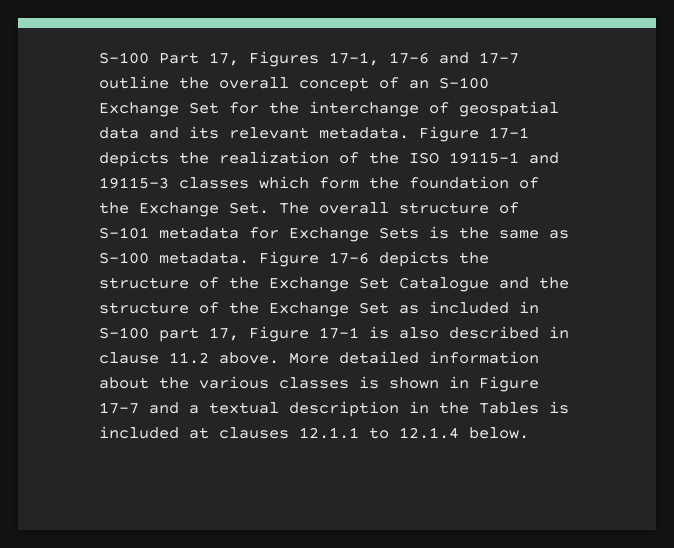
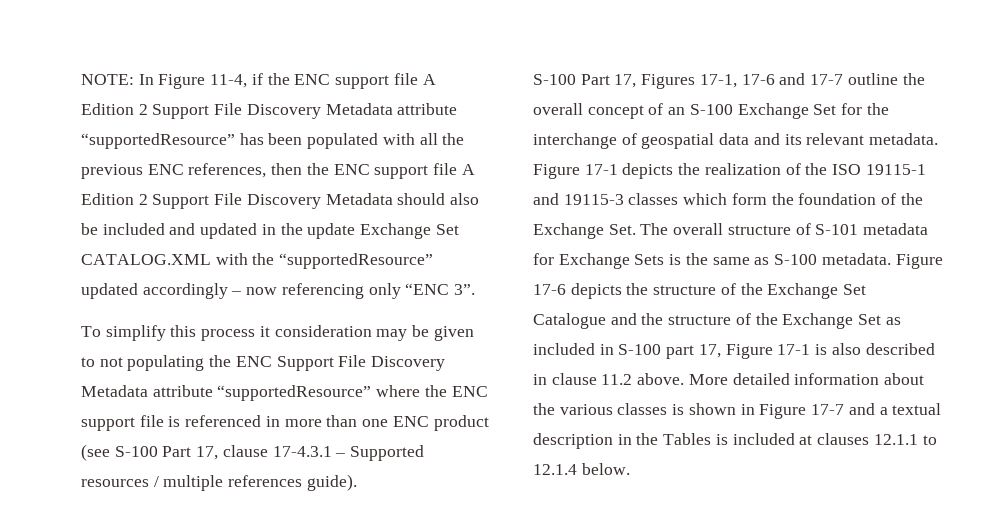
+ NOTE: In Figure 11-4, if the ENC support file A Edition 2 Support File Discovery Metadata attribute “supportedResource” has been populated with all the previous ENC references, then the ENC support file A Edition 2 Support File Discovery Metadata should also be included and updated in the update Exchange Set CATALOG.XML with the “supportedResource” updated accordingly – now referencing only “ENC 3”.
+ To simplify this process it consideration may be given to not populating the ENC Support File Discovery Metadata attribute “supportedResource” where the ENC support file is referenced in more than one ENC product (see S-100 Part 17, clause 17-4.3.1 – Supported resources / multiple references guide).

